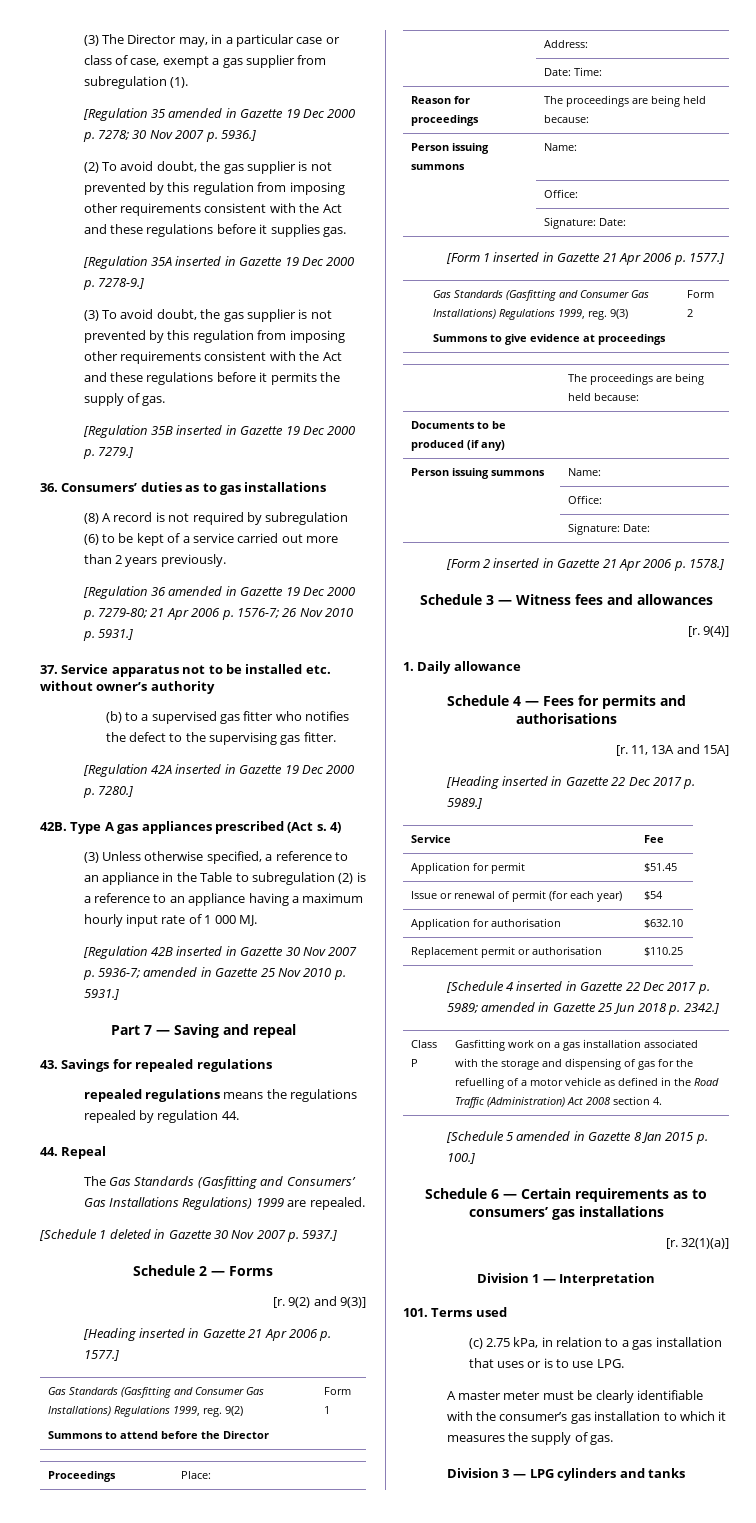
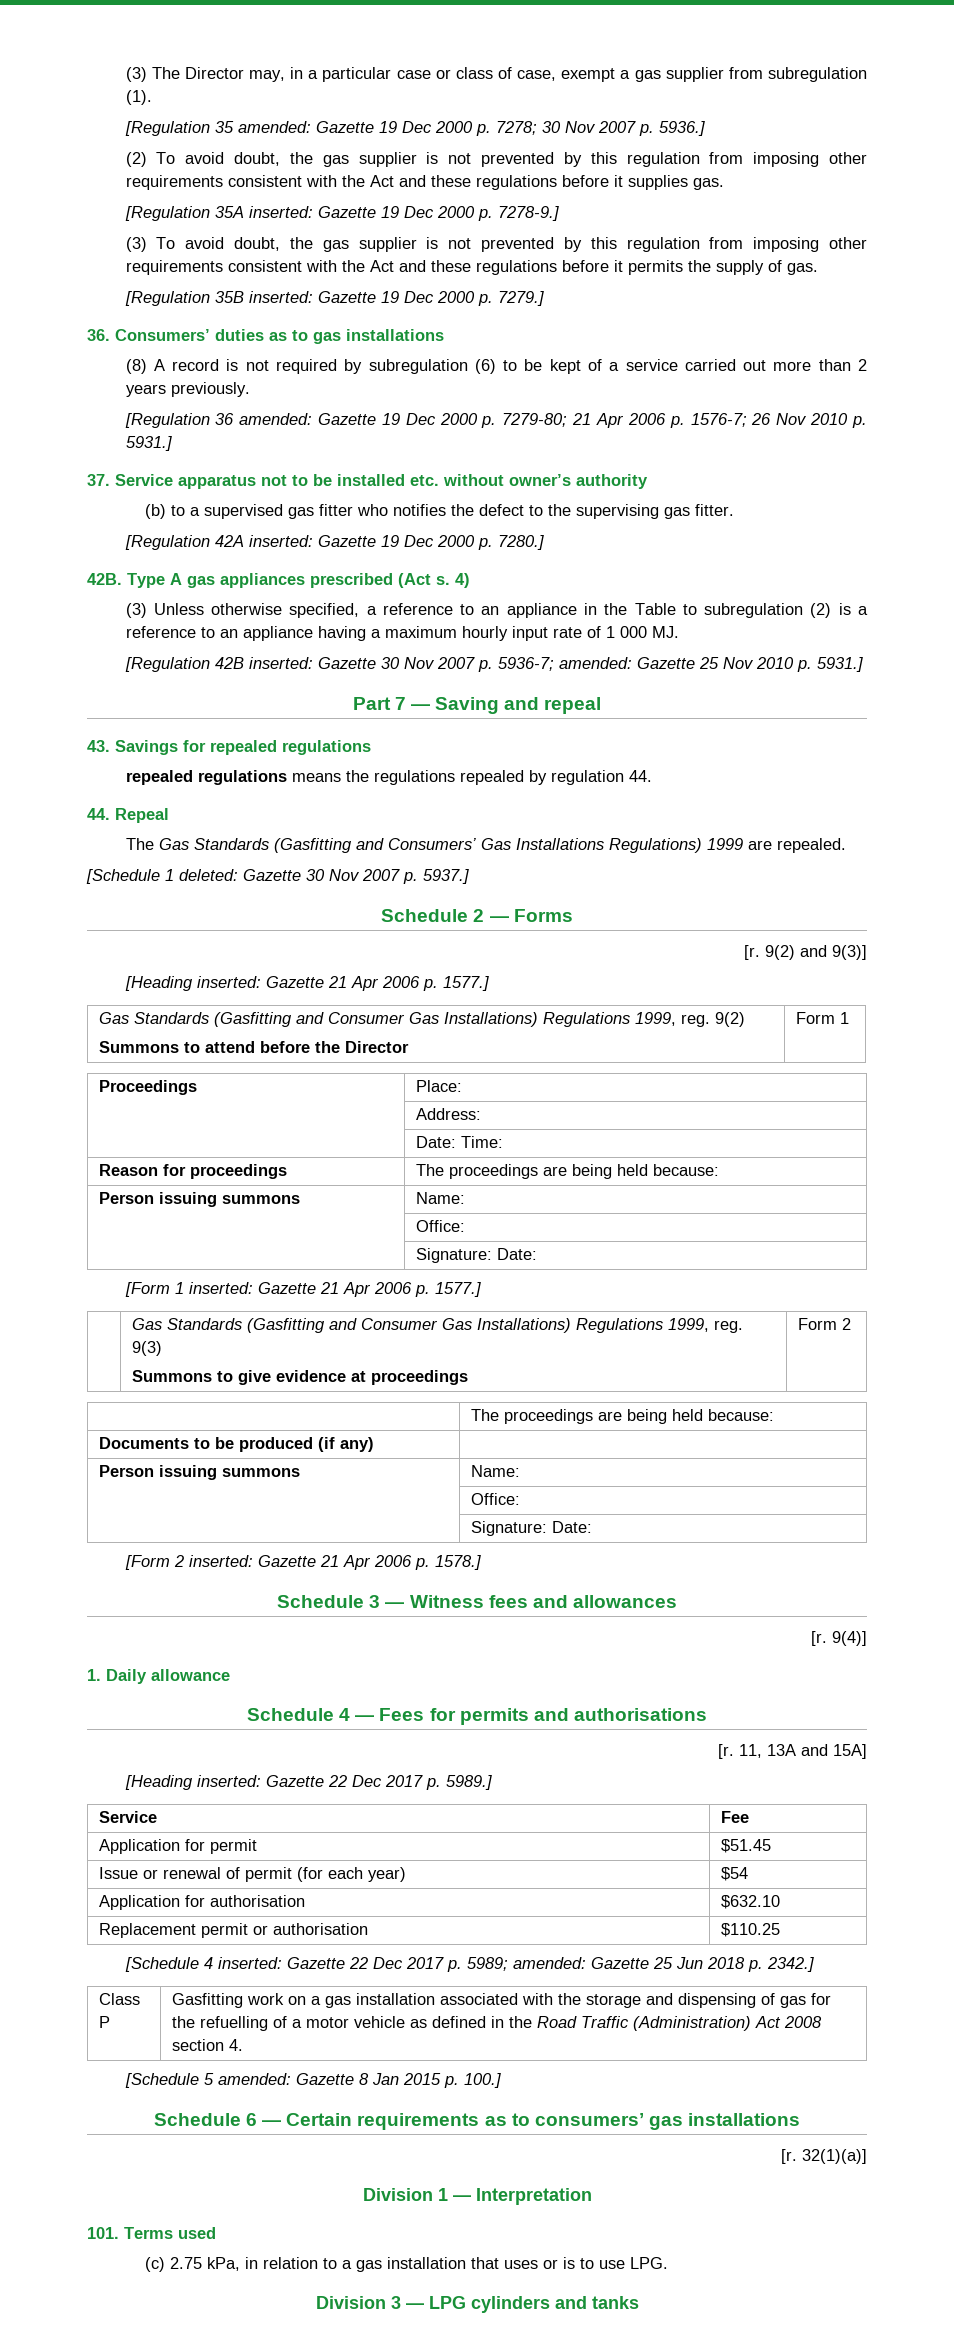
- [Regulation 35 amended in Gazette 19 Dec 2000 p. 7278; 30 Nov 2007 p. 5936.]
+ [Regulation 35 amended: Gazette 19 Dec 2000 p. 7278; 30 Nov 2007 p. 5936.]
- [Regulation 35A inserted in Gazette 19 Dec 2000 p. 7278-9.]
+ [Regulation 35A inserted: Gazette 19 Dec 2000 p. 7278-9.]
- [Regulation 35B inserted in Gazette 19 Dec 2000 p. 7279.]
+ [Regulation 35B inserted: Gazette 19 Dec 2000 p. 7279.]
- [Regulation 36 amended in Gazette 19 Dec 2000 p. 7279-80; 21 Apr 2006 p. 1576-7; 26 Nov 2010 p. 5931.]
+ [Regulation 36 amended: Gazette 19 Dec 2000 p. 7279-80; 21 Apr 2006 p. 1576-7; 26 Nov 2010 p. 5931.]
- [Regulation 42A inserted in Gazette 19 Dec 2000 p. 7280.]
+ [Regulation 42A inserted: Gazette 19 Dec 2000 p. 7280.]
- [Regulation 42B inserted in Gazette 30 Nov 2007 p. 5936-7; amended in Gazette 25 Nov 2010 p. 5931.]
+ [Regulation 42B inserted: Gazette 30 Nov 2007 p. 5936-7; amended: Gazette 25 Nov 2010 p. 5931.]
- [Schedule 1 deleted in Gazette 30 Nov 2007 p. 5937.]
+ [Schedule 1 deleted: Gazette 30 Nov 2007 p. 5937.]
- [Heading inserted in Gazette 21 Apr 2006 p. 1577.]
+ [Heading inserted: Gazette 21 Apr 2006 p. 1577.]
- [Form 1 inserted in Gazette 21 Apr 2006 p. 1577.]
+ [Form 1 inserted: Gazette 21 Apr 2006 p. 1577.]
- [Form 2 inserted in Gazette 21 Apr 2006 p. 1578.]
+ [Form 2 inserted: Gazette 21 Apr 2006 p. 1578.]
- [Heading inserted in Gazette 22 Dec 2017 p. 5989.]
+ [Heading inserted: Gazette 22 Dec 2017 p. 5989.]
- [Schedule 4 inserted in Gazette 22 Dec 2017 p. 5989; amended in Gazette 25 Jun 2018 p. 2342.]
+ [Schedule 4 inserted: Gazette 22 Dec 2017 p. 5989; amended: Gazette 25 Jun 2018 p. 2342.]
- [Schedule 5 amended in Gazette 8 Jan 2015 p. 100.]
+ [Schedule 5 amended: Gazette 8 Jan 2015 p. 100.]
- A master meter must be clearly identifiable with the consumer’s gas installation to which it measures the supply of gas.

